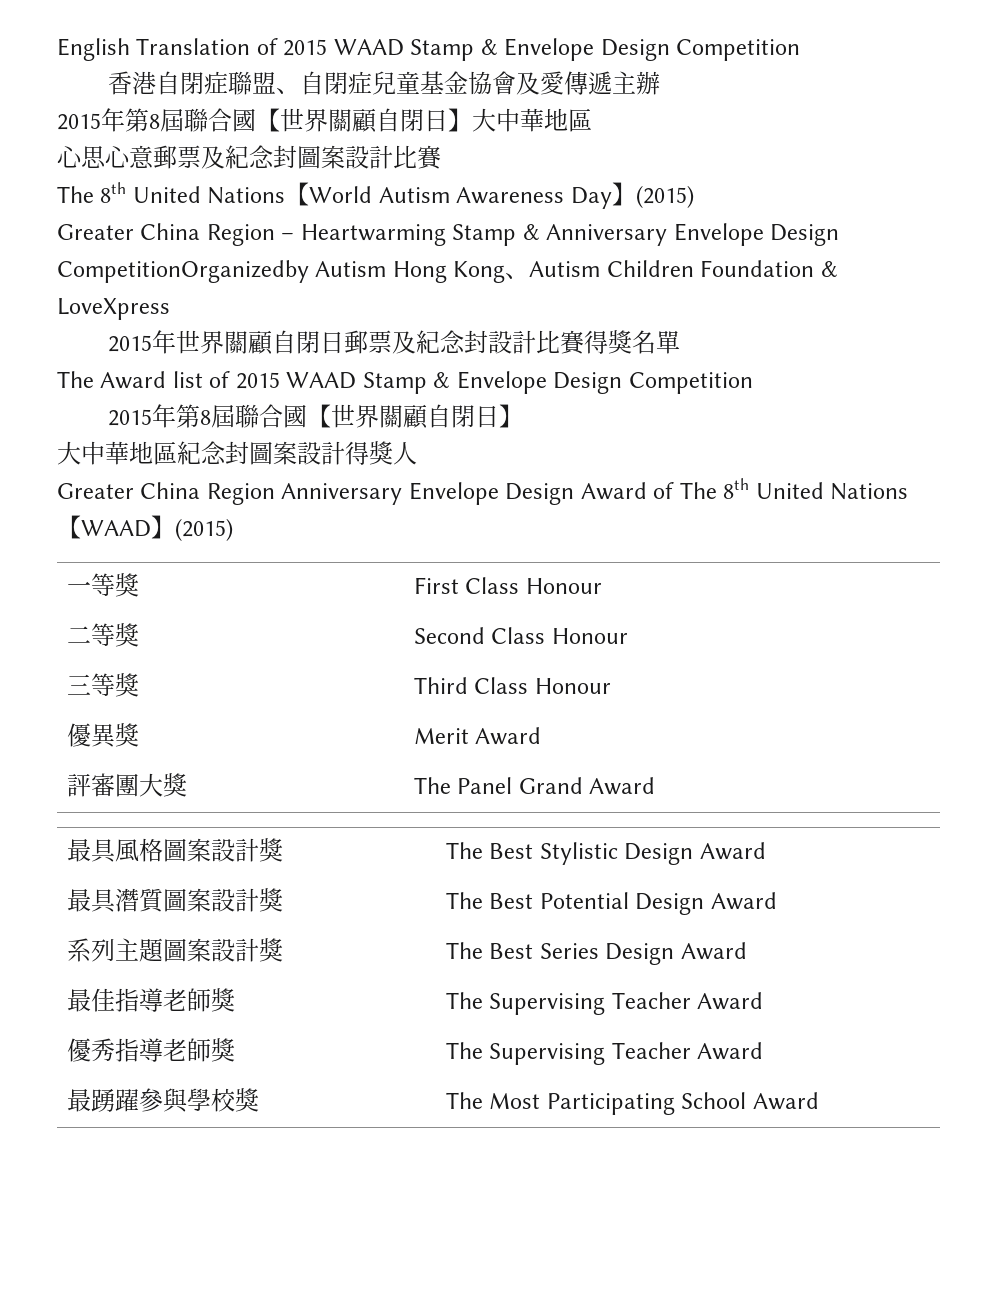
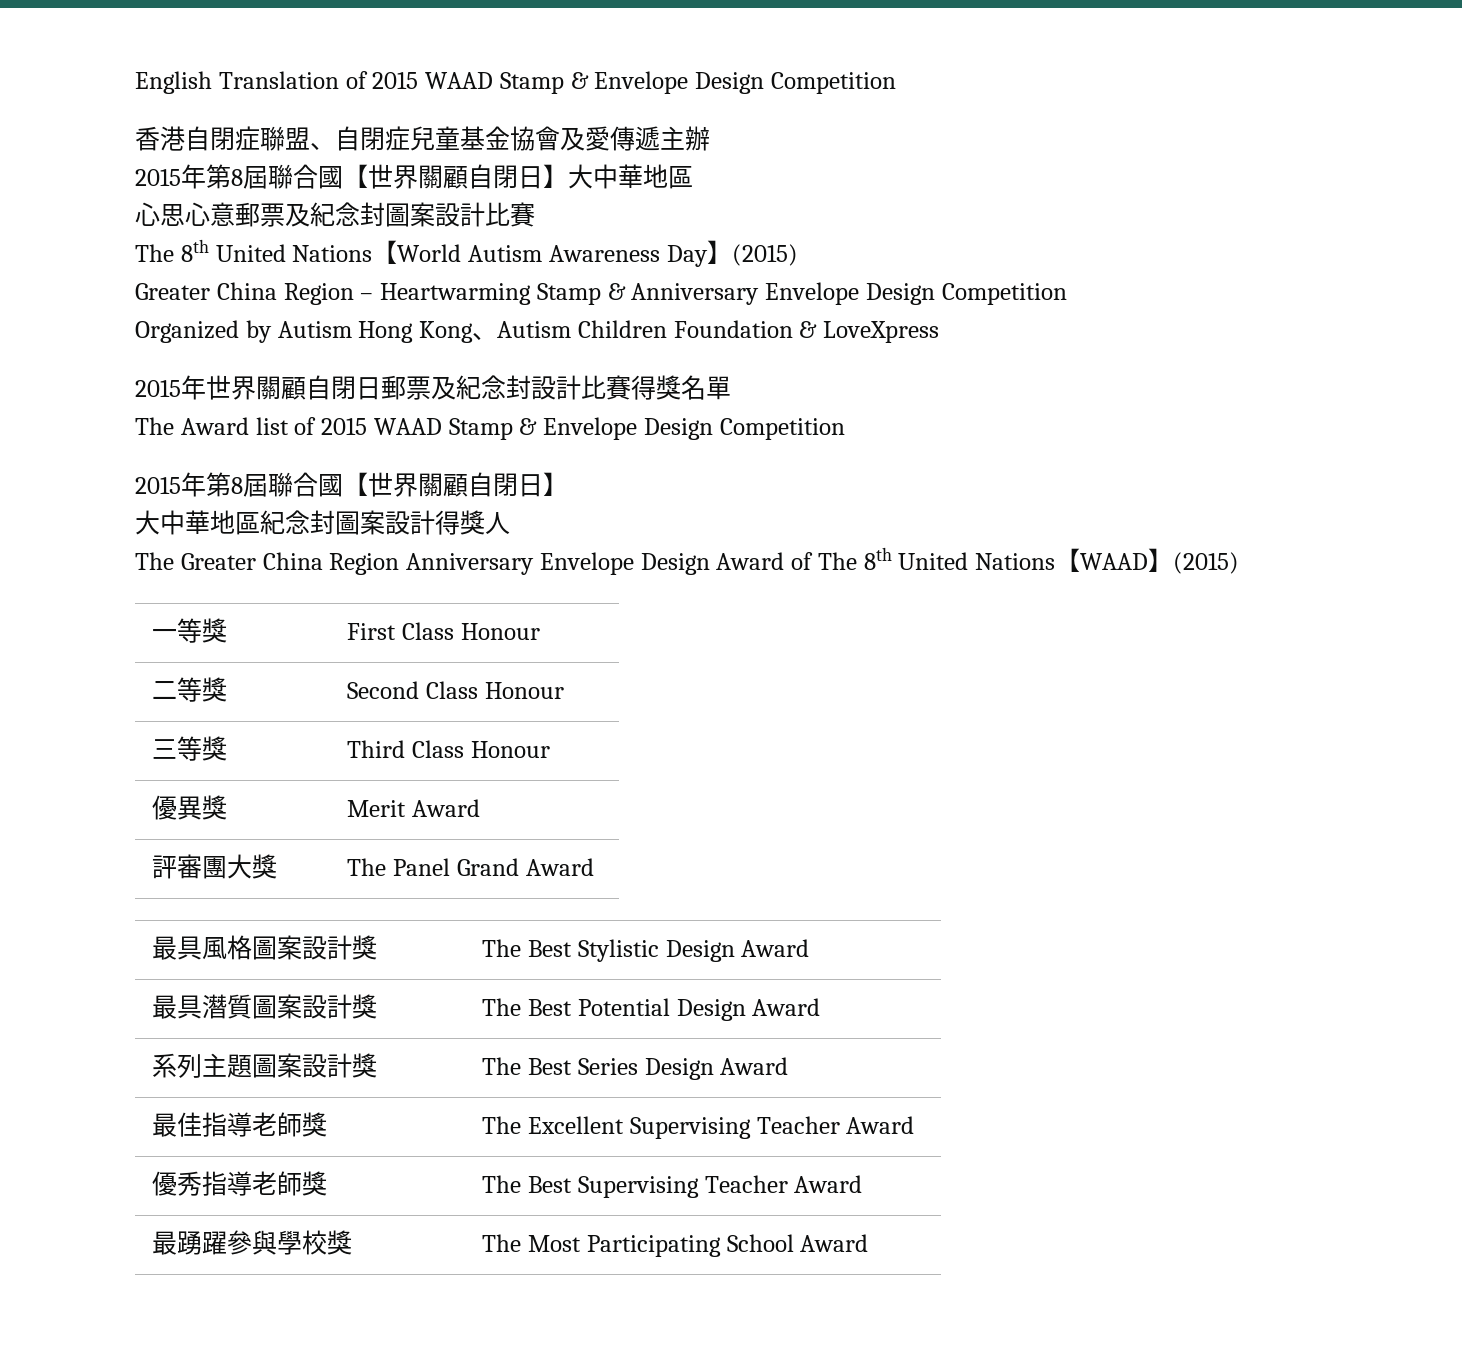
- Greater China Region – Heartwarming Stamp & Anniversary Envelope Design CompetitionOrganizedby Autism Hong Kong、Autism Children Foundation & LoveXpress
+ Greater China Region – Heartwarming Stamp & Anniversary Envelope Design Competition
+ Organized by Autism Hong Kong、Autism Children Foundation & LoveXpress
- Greater China Region Anniversary Envelope Design Award of The 8th United Nations【WAAD】(2015)
+ The Greater China Region Anniversary Envelope Design Award of The 8th United Nations【WAAD】(2015)
- 最佳指導老師獎 | The Supervising Teacher Award
+ 最佳指導老師獎 | The Excellent Supervising Teacher Award
- 優秀指導老師獎 | The Supervising Teacher Award
+ 優秀指導老師獎 | The Best Supervising Teacher Award

